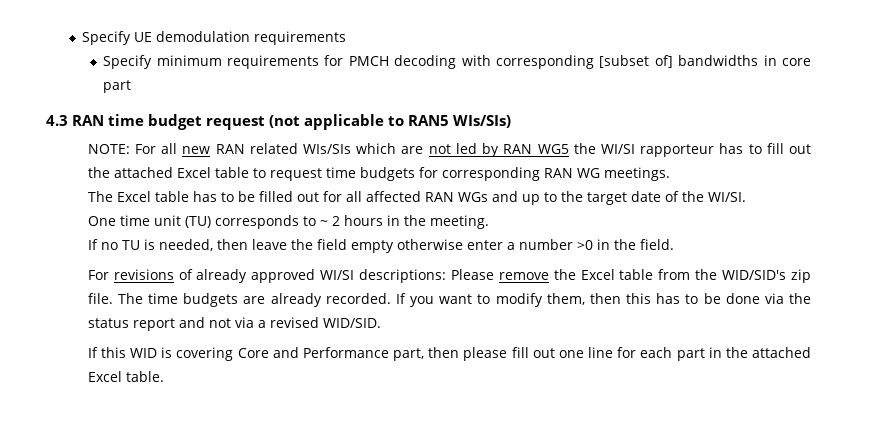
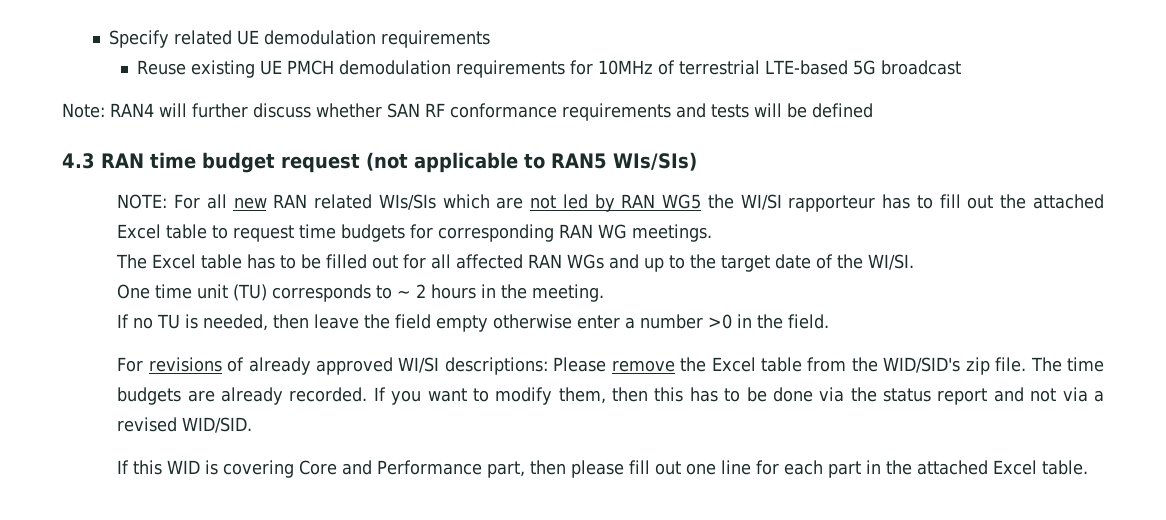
- Specify UE demodulation requirements
+ Specify related UE demodulation requirements
- Specify minimum requirements for PMCH decoding with corresponding [subset of] bandwidths in core part
+ Reuse existing UE PMCH demodulation requirements for 10MHz of terrestrial LTE-based 5G broadcast
+ Note: RAN4 will further discuss whether SAN RF conformance requirements and tests will be defined

